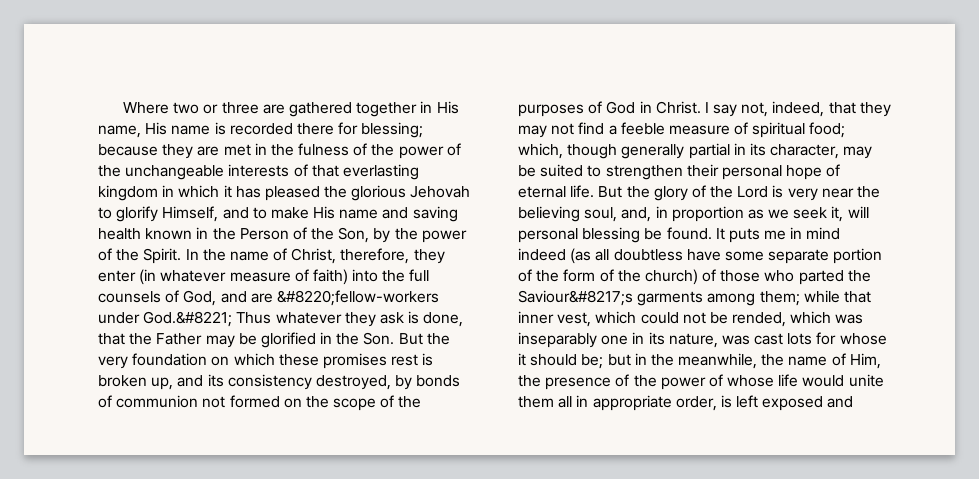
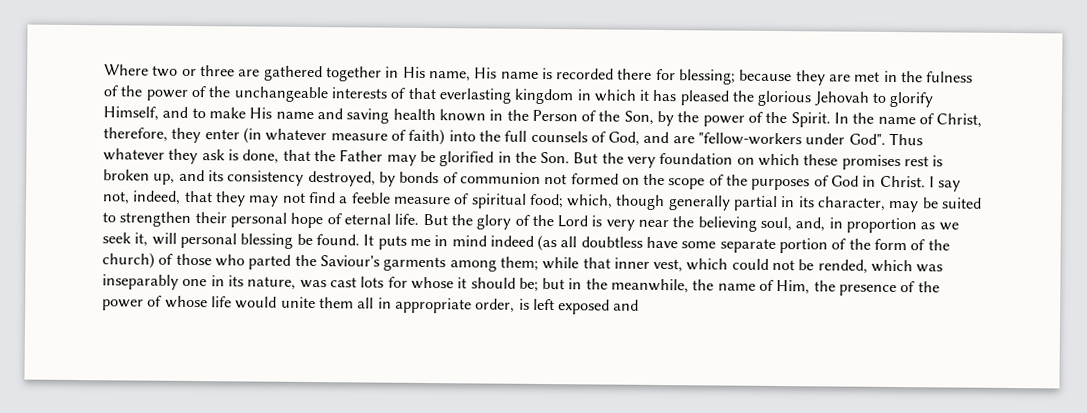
- In the name of Christ, therefore, they enter (in whatever measure of faith) into the full counsels of God, and are &#8220;fellow-workers under God.&#8221;
+ In the name of Christ, therefore, they enter (in whatever measure of faith) into the full counsels of God, and are "fellow-workers under God".
- It puts me in mind indeed (as all doubtless have some separate portion of the form of the church) of those who parted the Saviour&#8217;s garments among them;
+ It puts me in mind indeed (as all doubtless have some separate portion of the form of the church) of those who parted the Saviour's garments among them;

